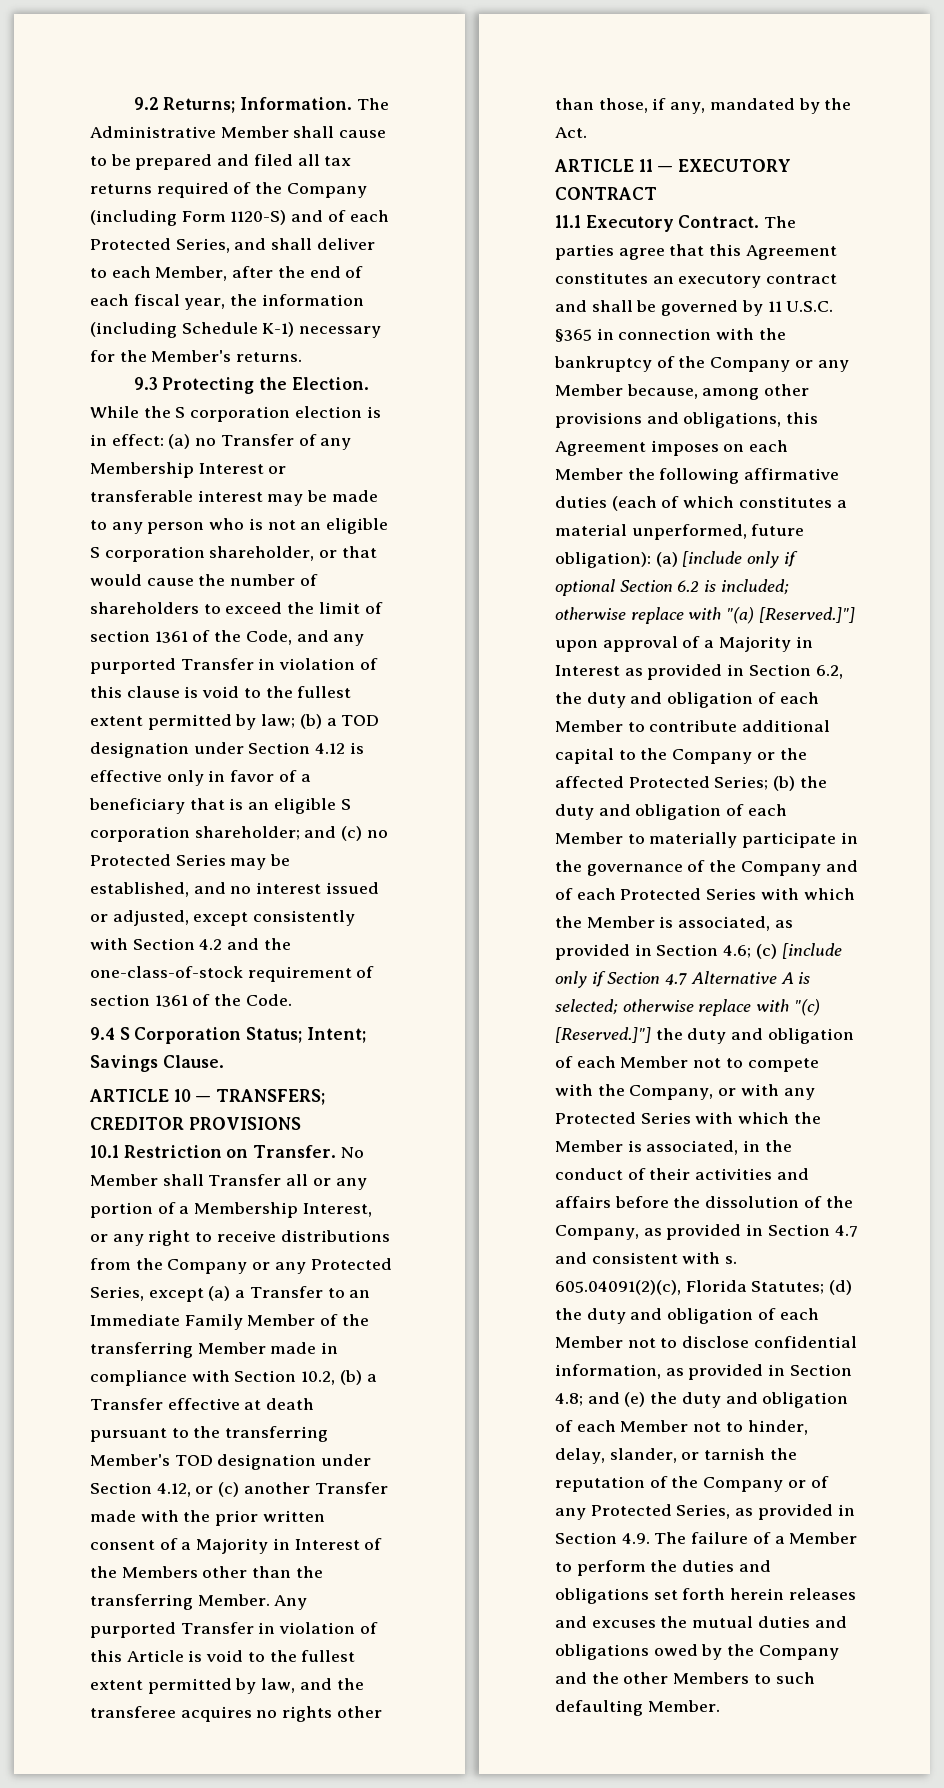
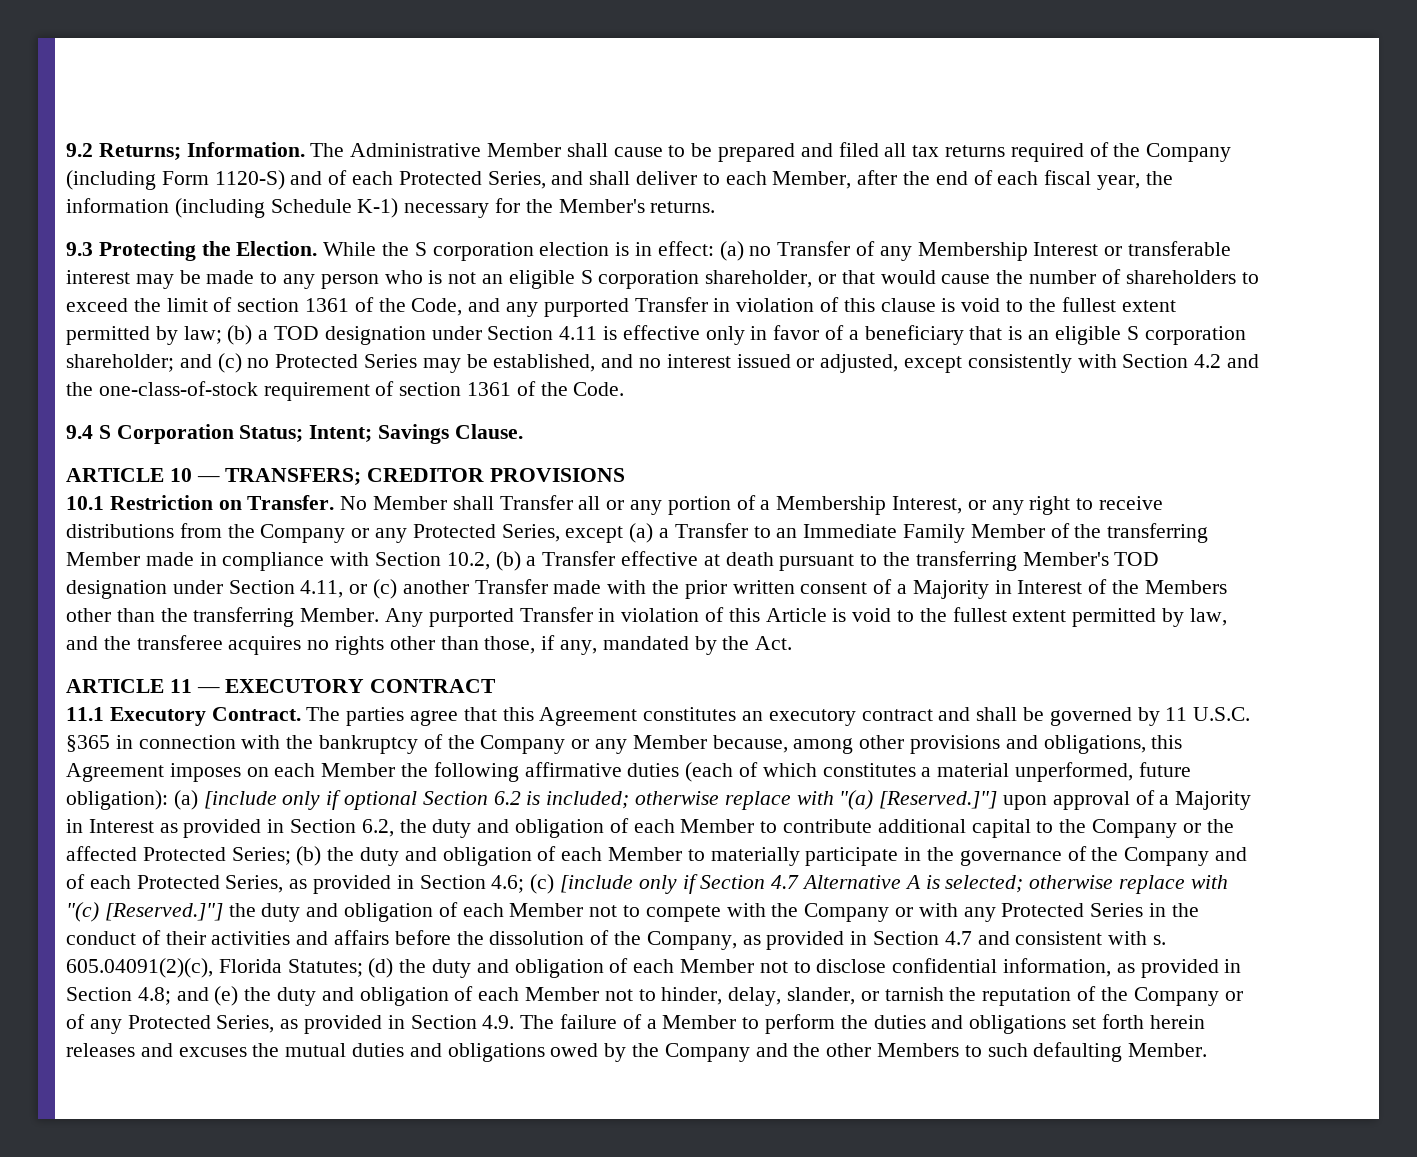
- (b) a TOD designation under Section 4.12 is effective only in favor of a beneficiary that is an eligible S corporation shareholder;
+ (b) a TOD designation under Section 4.11 is effective only in favor of a beneficiary that is an eligible S corporation shareholder;
- No Member shall Transfer all or any portion of a Membership Interest, or any right to receive distributions from the Company or any Protected Series, except (a) a Transfer to an Immediate Family Member of the transferring Member made in compliance with Section 10.2, (b) a Transfer effective at death pursuant to the transferring Member's TOD designation under Section 4.12, or (c) another Transfer made with the prior written consent of a Majority in Interest of the Members other than the transferring Member.
+ No Member shall Transfer all or any portion of a Membership Interest, or any right to receive distributions from the Company or any Protected Series, except (a) a Transfer to an Immediate Family Member of the transferring Member made in compliance with Section 10.2, (b) a Transfer effective at death pursuant to the transferring Member's TOD designation under Section 4.11, or (c) another Transfer made with the prior written consent of a Majority in Interest of the Members other than the transferring Member.
- (b) the duty and obligation of each Member to materially participate in the governance of the Company and of each Protected Series with which the Member is associated, as provided in Section 4.6;
+ (b) the duty and obligation of each Member to materially participate in the governance of the Company and of each Protected Series, as provided in Section 4.6;
- otherwise replace with "(c) [Reserved.]"] the duty and obligation of each Member not to compete with the Company, or with any Protected Series with which the Member is associated, in the conduct of their activities and affairs before the dissolution of the Company, as provided in Section 4.7 and consistent with s.
+ otherwise replace with "(c) [Reserved.]"] the duty and obligation of each Member not to compete with the Company or with any Protected Series in the conduct of their activities and affairs before the dissolution of the Company, as provided in Section 4.7 and consistent with s.

